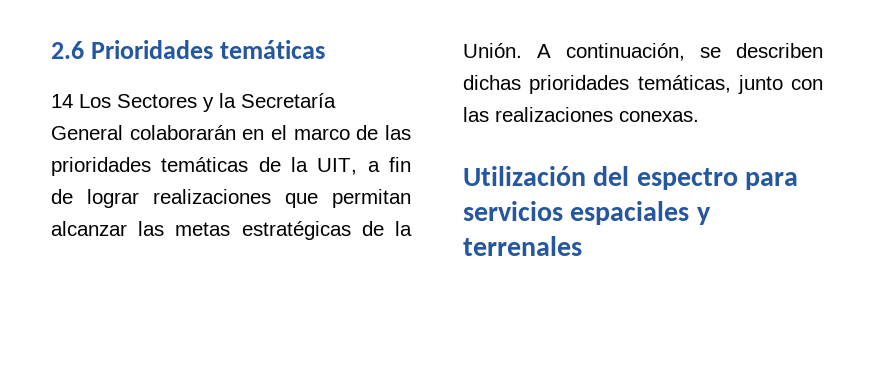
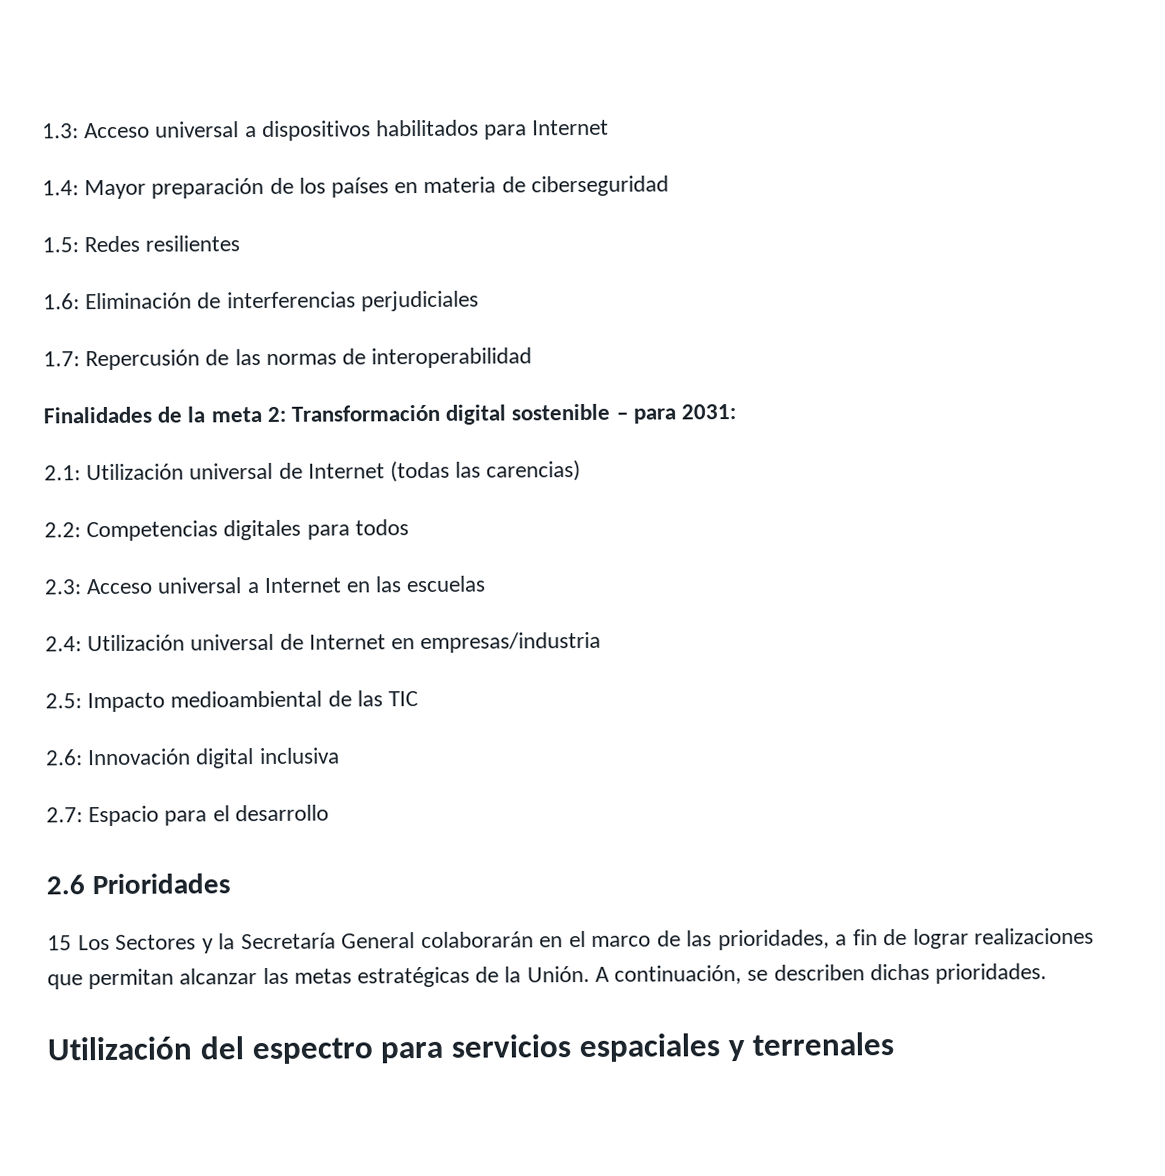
+ 1.3: Acceso universal a dispositivos habilitados para Internet
+ 1.4: Mayor preparación de los países en materia de ciberseguridad
+ 1.5: Redes resilientes
+ 1.6: Eliminación de interferencias perjudiciales
+ 1.7: Repercusión de las normas de interoperabilidad
+ Finalidades de la meta 2: Transformación digital sostenible – para 2031:
+ 2.1: Utilización universal de Internet (todas las carencias)
+ 2.2: Competencias digitales para todos
+ 2.3: Acceso universal a Internet en las escuelas
+ 2.4: Utilización universal de Internet en empresas/industria
+ 2.5: Impacto medioambiental de las TIC
+ 2.6: Innovación digital inclusiva
+ 2.7: Espacio para el desarrollo
- 2.6 Prioridades temáticas
- 14 Los Sectores y la Secretaría General colaborarán en el marco de las prioridades temáticas de la UIT, a fin de lograr realizaciones que permitan alcanzar las metas estratégicas de la Unión.
+ 2.6 Prioridades
+ 15 Los Sectores y la Secretaría General colaborarán en el marco de las prioridades, a fin de lograr realizaciones que permitan alcanzar las metas estratégicas de la Unión.
- A continuación, se describen dichas prioridades temáticas, junto con las realizaciones conexas.
+ A continuación, se describen dichas prioridades.

